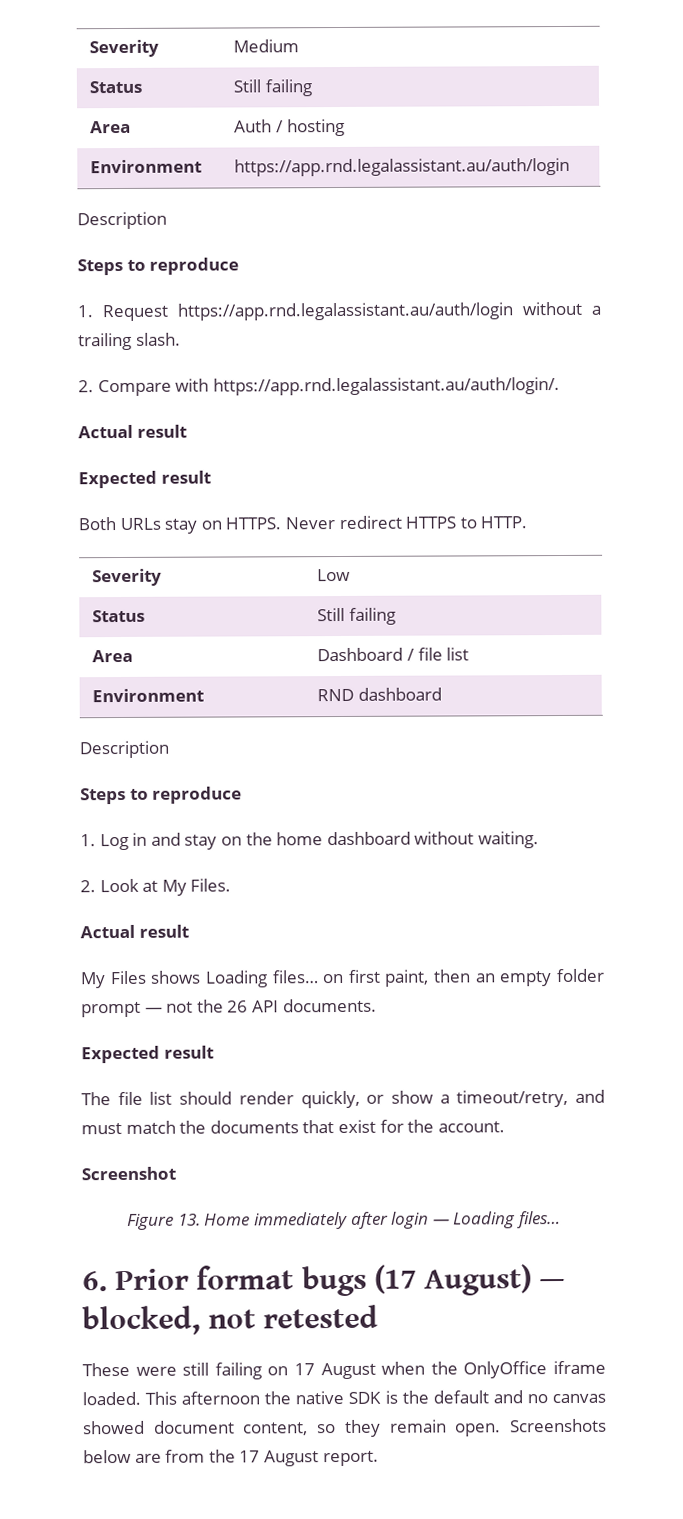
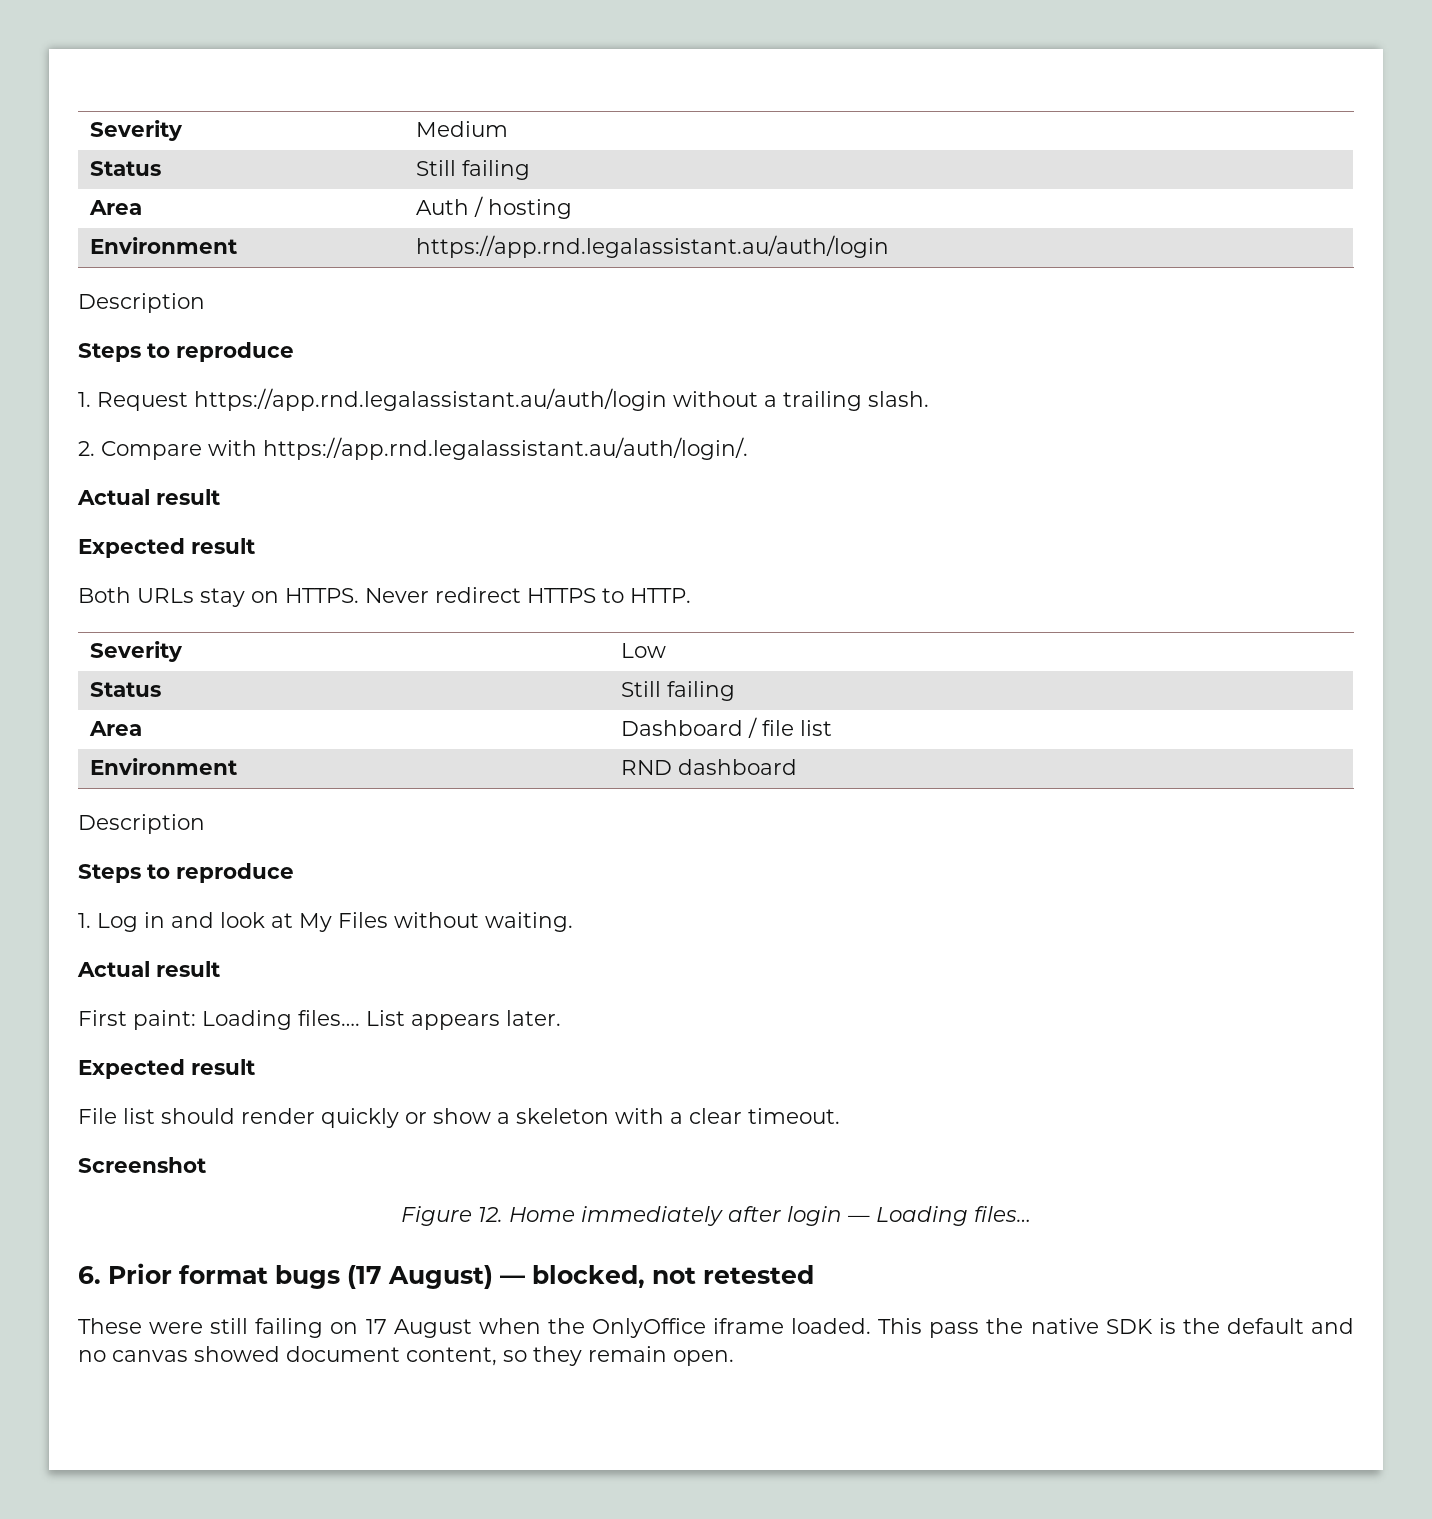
- 1. Log in and stay on the home dashboard without waiting.
- 2. Look at My Files.
+ 1. Log in and look at My Files without waiting.
  Actual result
- My Files shows Loading files… on first paint, then an empty folder prompt — not the 26 API documents.
+ First paint: Loading files…. List appears later.
  Expected result
- The file list should render quickly, or show a timeout/retry, and must match the documents that exist for the account.
+ File list should render quickly or show a skeleton with a clear timeout.
- Figure 13. Home immediately after login — Loading files…
+ Figure 12. Home immediately after login — Loading files…
- This afternoon the native SDK is the default and no canvas showed document content, so they remain open. Screenshots below are from the 17 August report.
+ This pass the native SDK is the default and no canvas showed document content, so they remain open.

